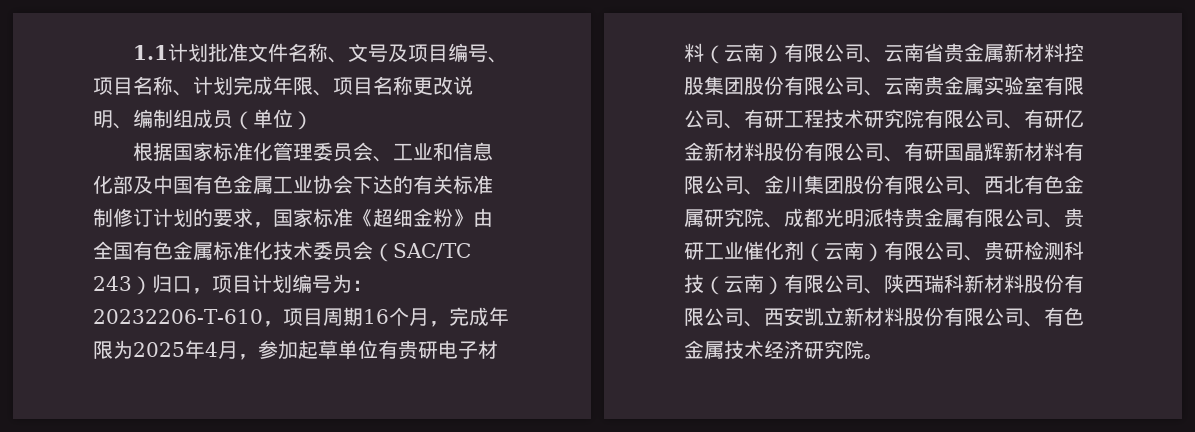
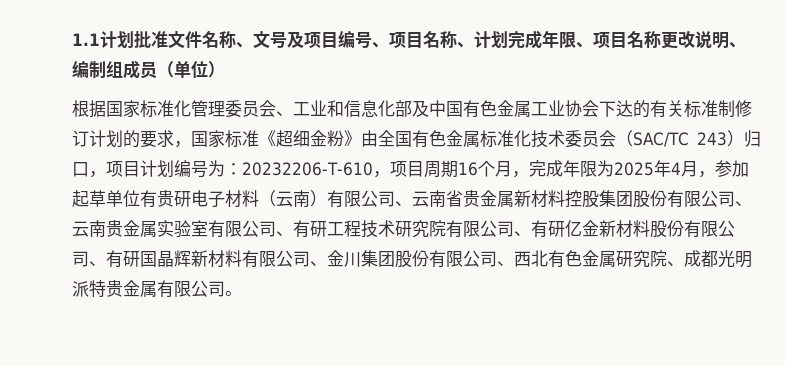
- 20232206-T-610，项目周期16个月，完成年限为2025年4月，参加起草单位有贵研电子材料（云南）有限公司、云南省贵金属新材料控股集团股份有限公司、云南贵金属实验室有限公司、有研工程技术研究院有限公司、有研亿金新材料股份有限公司、有研国晶辉新材料有限公司、金川集团股份有限公司、西北有色金属研究院、成都光明派特贵金属有限公司、贵研工业催化剂（云南）有限公司、贵研检测科技（云南）有限公司、陕西瑞科新材料股份有限公司、西安凯立新材料股份有限公司、有色金属技术经济研究院。
+ 20232206-T-610，项目周期16个月，完成年限为2025年4月，参加起草单位有贵研电子材料（云南）有限公司、云南省贵金属新材料控股集团股份有限公司、云南贵金属实验室有限公司、有研工程技术研究院有限公司、有研亿金新材料股份有限公司、有研国晶辉新材料有限公司、金川集团股份有限公司、西北有色金属研究院、成都光明派特贵金属有限公司。

